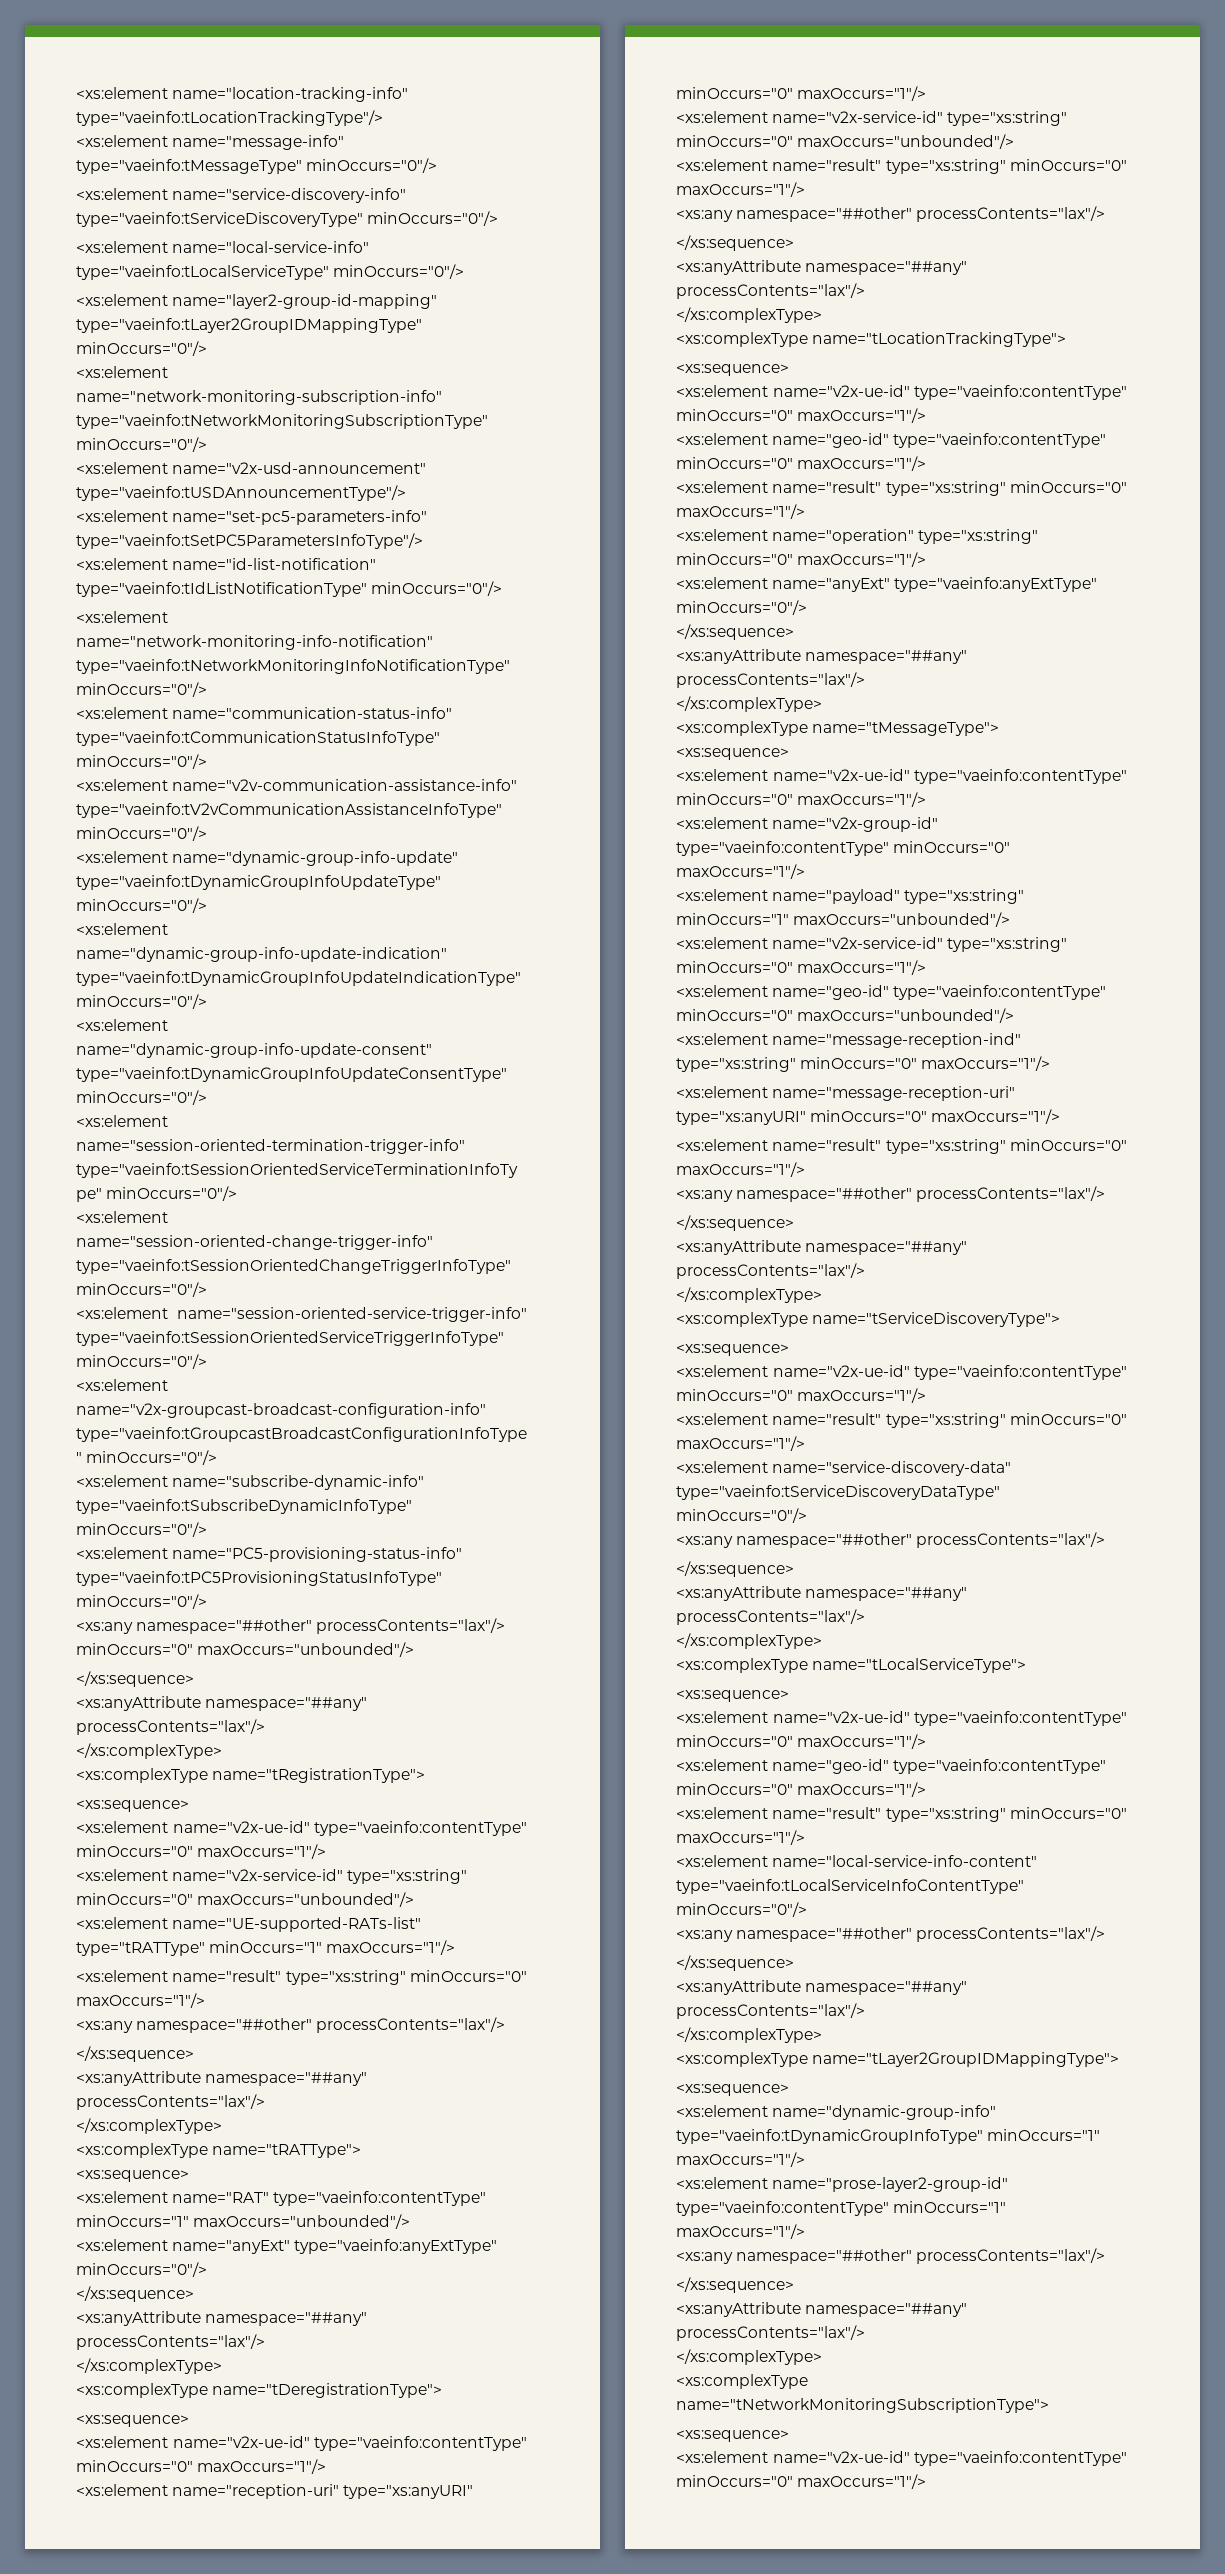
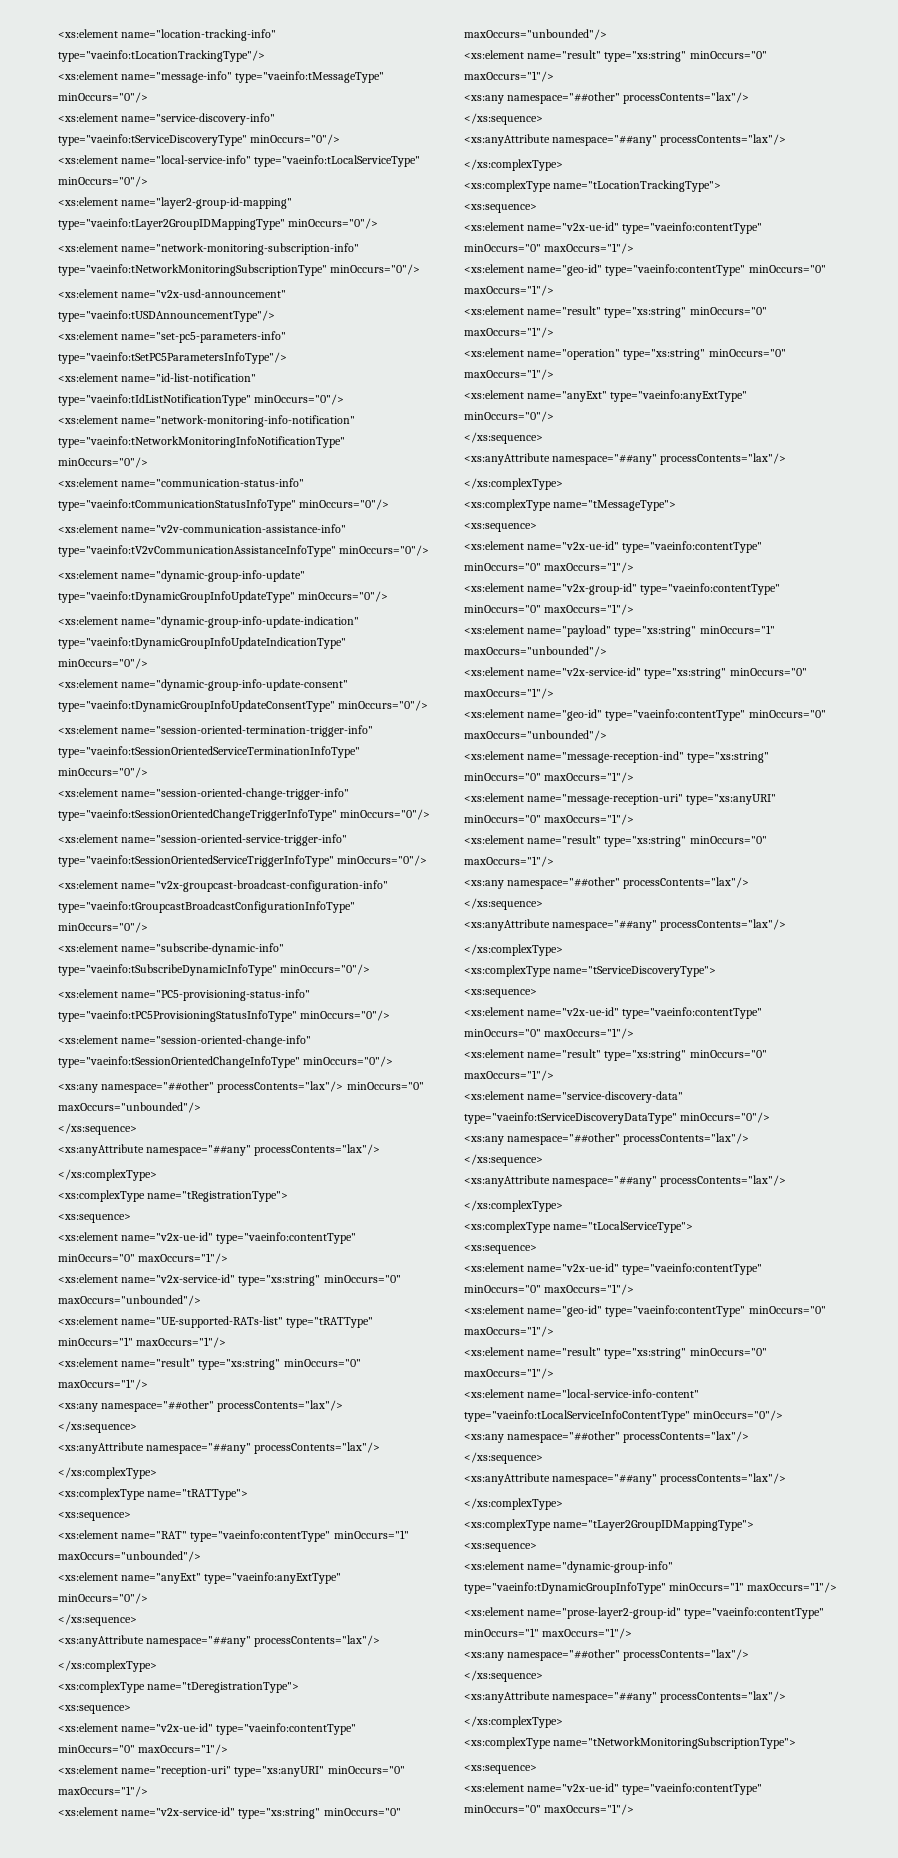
+ <xs:element name="session-oriented-change-info" type="vaeinfo:tSessionOrientedChangeInfoType" minOccurs="0"/>

